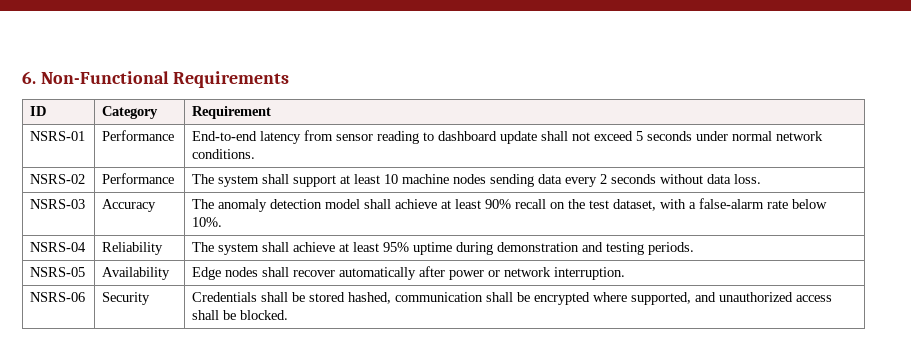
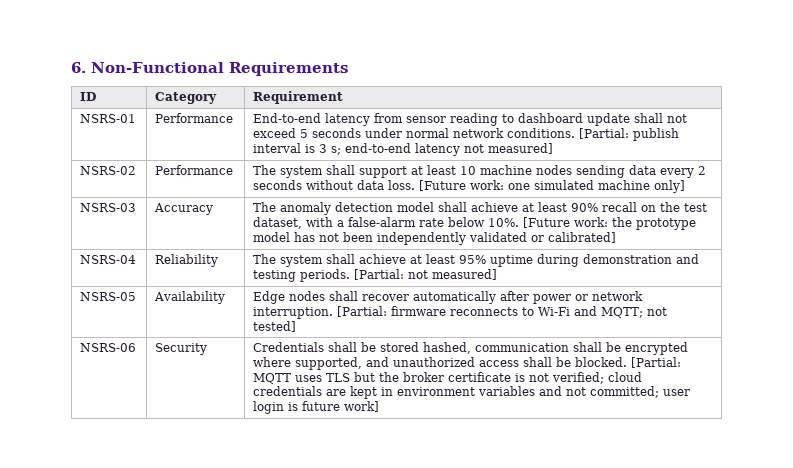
- NSRS-01 | Performance | End-to-end latency from sensor reading to dashboard update shall not exceed 5 seconds under normal network conditions.
+ NSRS-01 | Performance | End-to-end latency from sensor reading to dashboard update shall not exceed 5 seconds under normal network conditions. [Partial: publish interval is 3 s; end-to-end latency not measured]
- NSRS-02 | Performance | The system shall support at least 10 machine nodes sending data every 2 seconds without data loss.
+ NSRS-02 | Performance | The system shall support at least 10 machine nodes sending data every 2 seconds without data loss. [Future work: one simulated machine only]
- NSRS-03 | Accuracy | The anomaly detection model shall achieve at least 90% recall on the test dataset, with a false-alarm rate below 10%.
+ NSRS-03 | Accuracy | The anomaly detection model shall achieve at least 90% recall on the test dataset, with a false-alarm rate below 10%. [Future work: the prototype model has not been independently validated or calibrated]
- NSRS-04 | Reliability | The system shall achieve at least 95% uptime during demonstration and testing periods.
+ NSRS-04 | Reliability | The system shall achieve at least 95% uptime during demonstration and testing periods. [Partial: not measured]
- NSRS-05 | Availability | Edge nodes shall recover automatically after power or network interruption.
+ NSRS-05 | Availability | Edge nodes shall recover automatically after power or network interruption. [Partial: firmware reconnects to Wi-Fi and MQTT; not tested]
+ [Partial: MQTT uses TLS but the broker certificate is not verified; cloud credentials are kept in environment variables and not committed; user login is future work]

